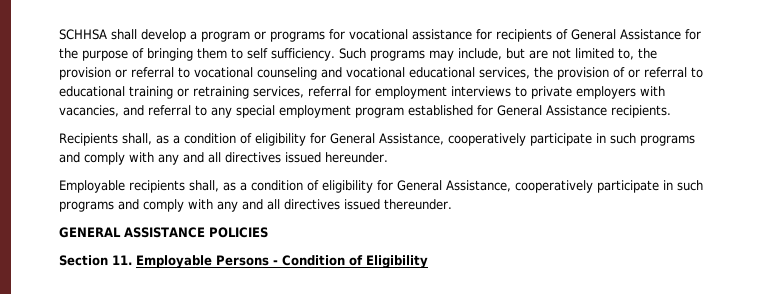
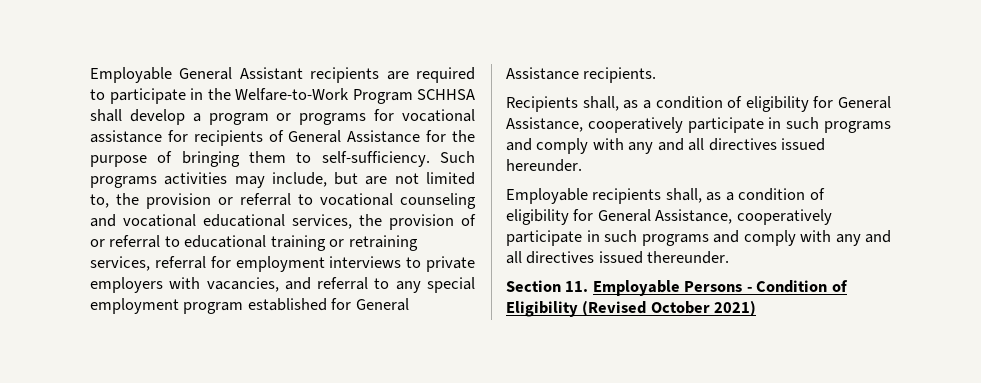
- SCHHSA shall develop a program or programs for vocational assistance for recipients of General Assistance for the purpose of bringing them to self sufficiency.
+ Employable General Assistant recipients are required to participate in the Welfare-to-Work Program SCHHSA shall develop a program or programs for vocational assistance for recipients of General Assistance for the purpose of bringing them to self-sufficiency.
- Such programs may include, but are not limited to, the provision or referral to vocational counseling and vocational educational services, the provision of or referral to educational training or retraining services, referral for employment interviews to private employers with vacancies, and referral to any special employment program established for General Assistance recipients.
+ Such programs activities may include, but are not limited to, the provision or referral to vocational counseling and vocational educational services, the provision of or referral to educational training or retraining services, referral for employment interviews to private employers with vacancies, and referral to any special employment program established for General Assistance recipients.
- GENERAL ASSISTANCE POLICIES
- Section 11. Employable Persons - Condition of Eligibility
+ Section 11. Employable Persons - Condition of Eligibility (Revised October 2021)

